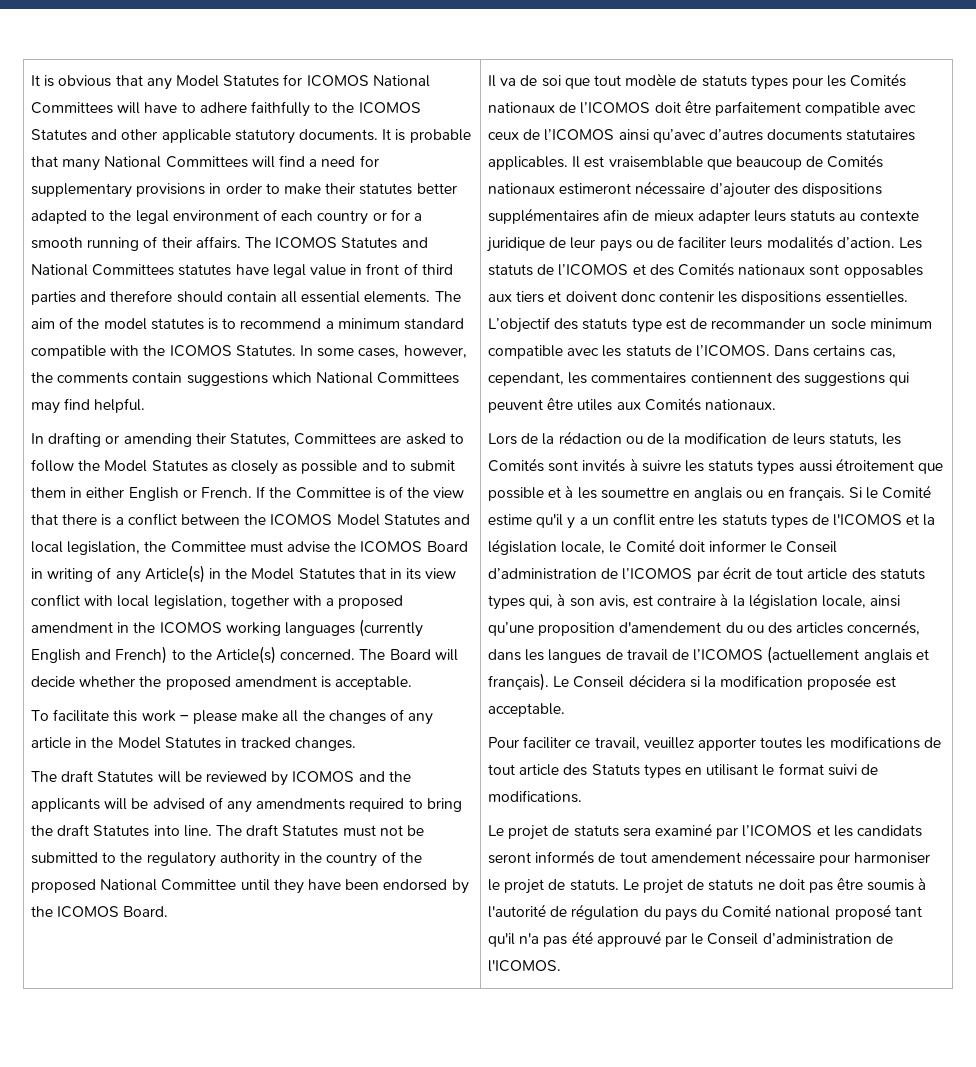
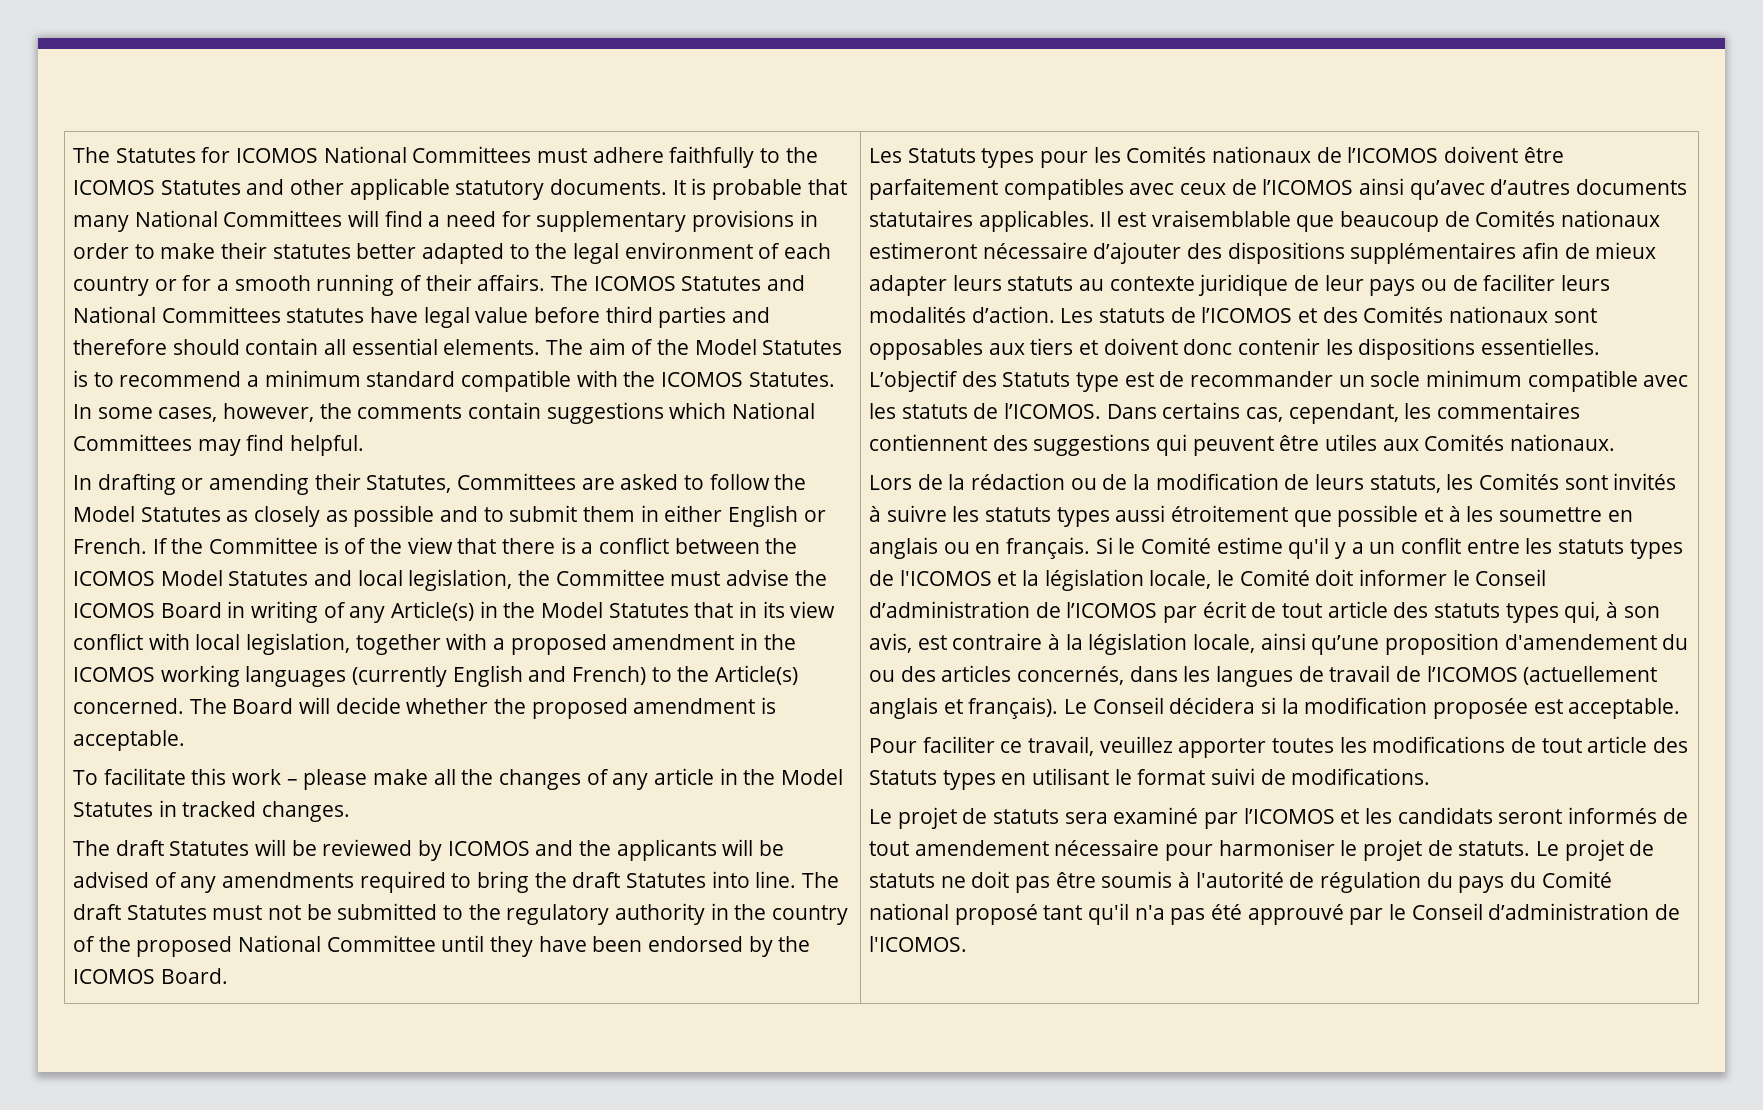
- It is obvious that any Model Statutes for ICOMOS National Committees will have to adhere faithfully to the ICOMOS Statutes and other applicable statutory documents.
+ The Statutes for ICOMOS National Committees must adhere faithfully to the ICOMOS Statutes and other applicable statutory documents.
- The ICOMOS Statutes and National Committees statutes have legal value in front of third parties and therefore should contain all essential elements.
+ The ICOMOS Statutes and National Committees statutes have legal value before third parties and therefore should contain all essential elements.
- The aim of the model statutes is to recommend a minimum standard compatible with the ICOMOS Statutes.
+ The aim of the Model Statutes is to recommend a minimum standard compatible with the ICOMOS Statutes.
- Il va de soi que tout modèle de statuts types pour les Comités nationaux de l’ICOMOS doit être parfaitement compatible avec ceux de l’ICOMOS ainsi qu’avec d’autres documents statutaires applicables.
+ Les Statuts types pour les Comités nationaux de l’ICOMOS doivent être parfaitement compatibles avec ceux de l’ICOMOS ainsi qu’avec d’autres documents statutaires applicables.
- L’objectif des statuts type est de recommander un socle minimum compatible avec les statuts de l’ICOMOS.
+ L’objectif des Statuts type est de recommander un socle minimum compatible avec les statuts de l’ICOMOS.

